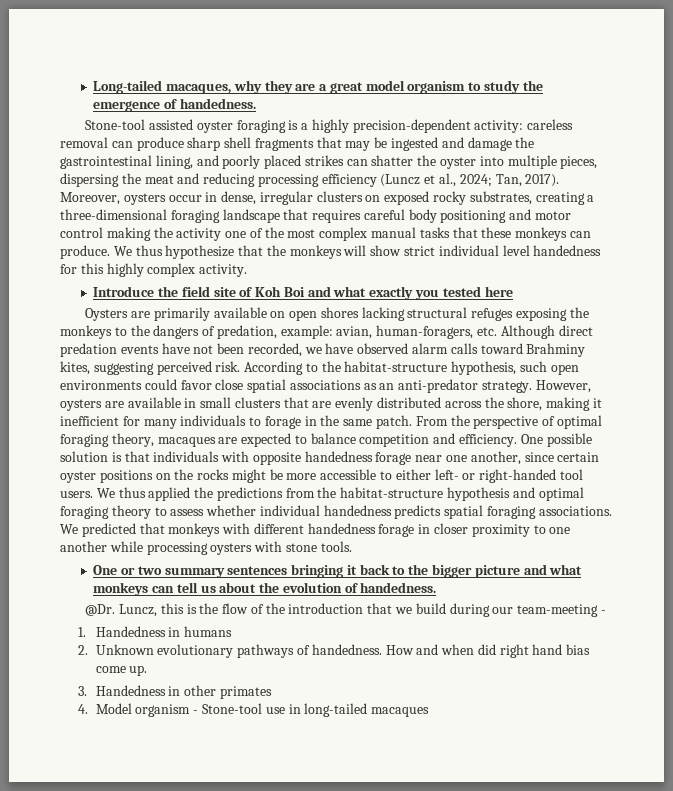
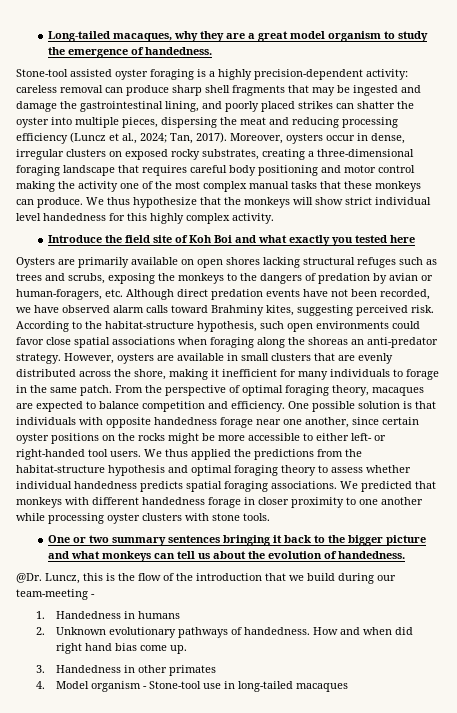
- Oysters are primarily available on open shores lacking structural refuges exposing the monkeys to the dangers of predation, example: avian, human-foragers, etc. Although direct predation events have not been recorded, we have observed alarm calls toward Brahminy kites, suggesting perceived risk.
+ Oysters are primarily available on open shores lacking structural refuges such as trees and scrubs, exposing the monkeys to the dangers of predation by avian or human-foragers, etc. Although direct predation events have not been recorded, we have observed alarm calls toward Brahminy kites, suggesting perceived risk.
- According to the habitat-structure hypothesis, such open environments could favor close spatial associations as an anti-predator strategy.
+ According to the habitat-structure hypothesis, such open environments could favor close spatial associations when foraging along the shoreas an anti-predator strategy.
- We predicted that monkeys with different handedness forage in closer proximity to one another while processing oysters with stone tools.
+ We predicted that monkeys with different handedness forage in closer proximity to one another while processing oyster clusters with stone tools.

